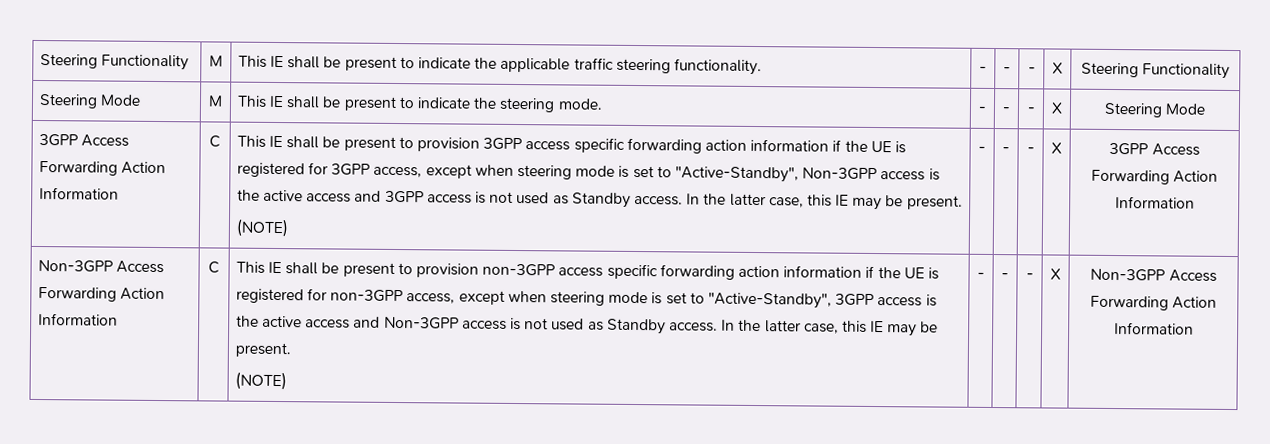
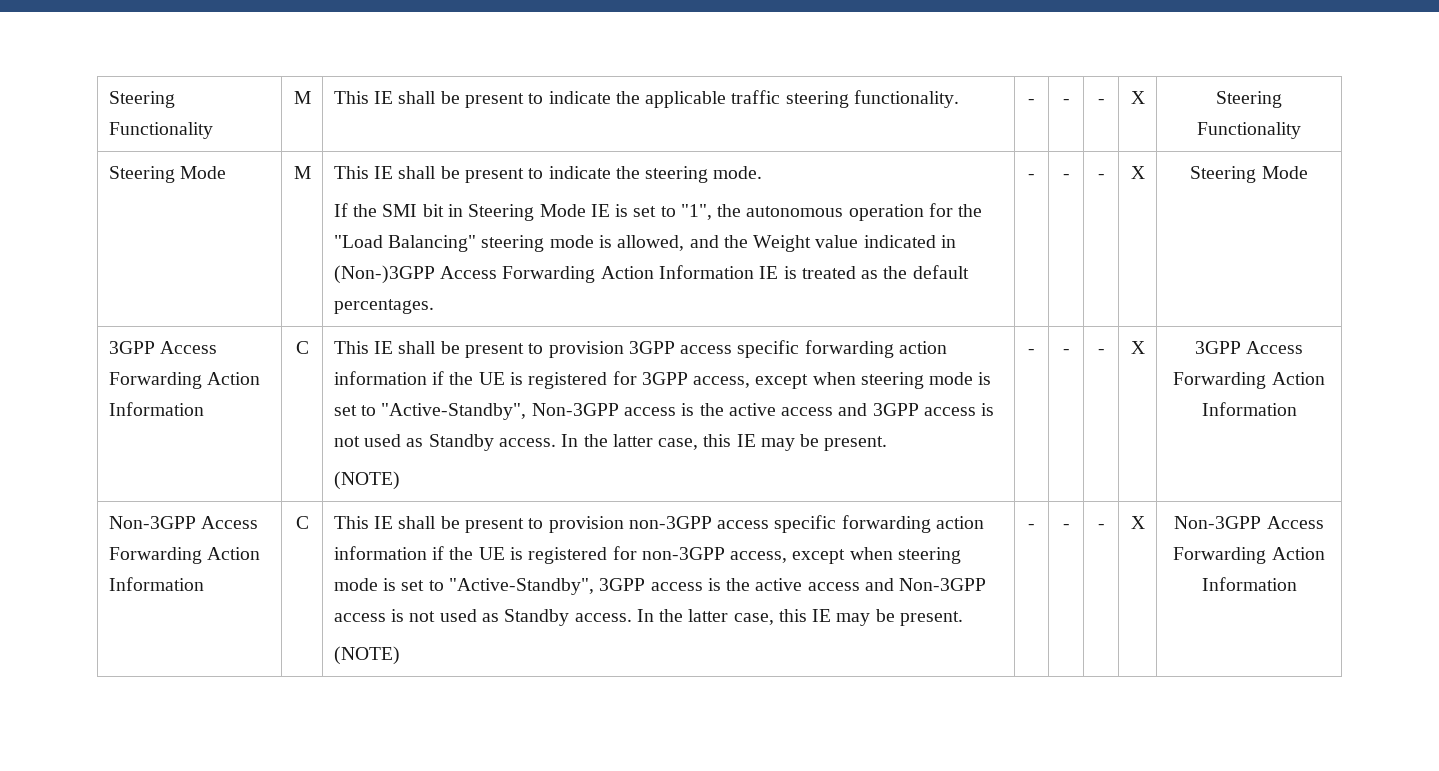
+ If the SMI bit in Steering Mode IE is set to "1", the autonomous operation for the "Load Balancing" steering mode is allowed, and the Weight value indicated in (Non-)3GPP Access Forwarding Action Information IE is treated as the default percentages.

